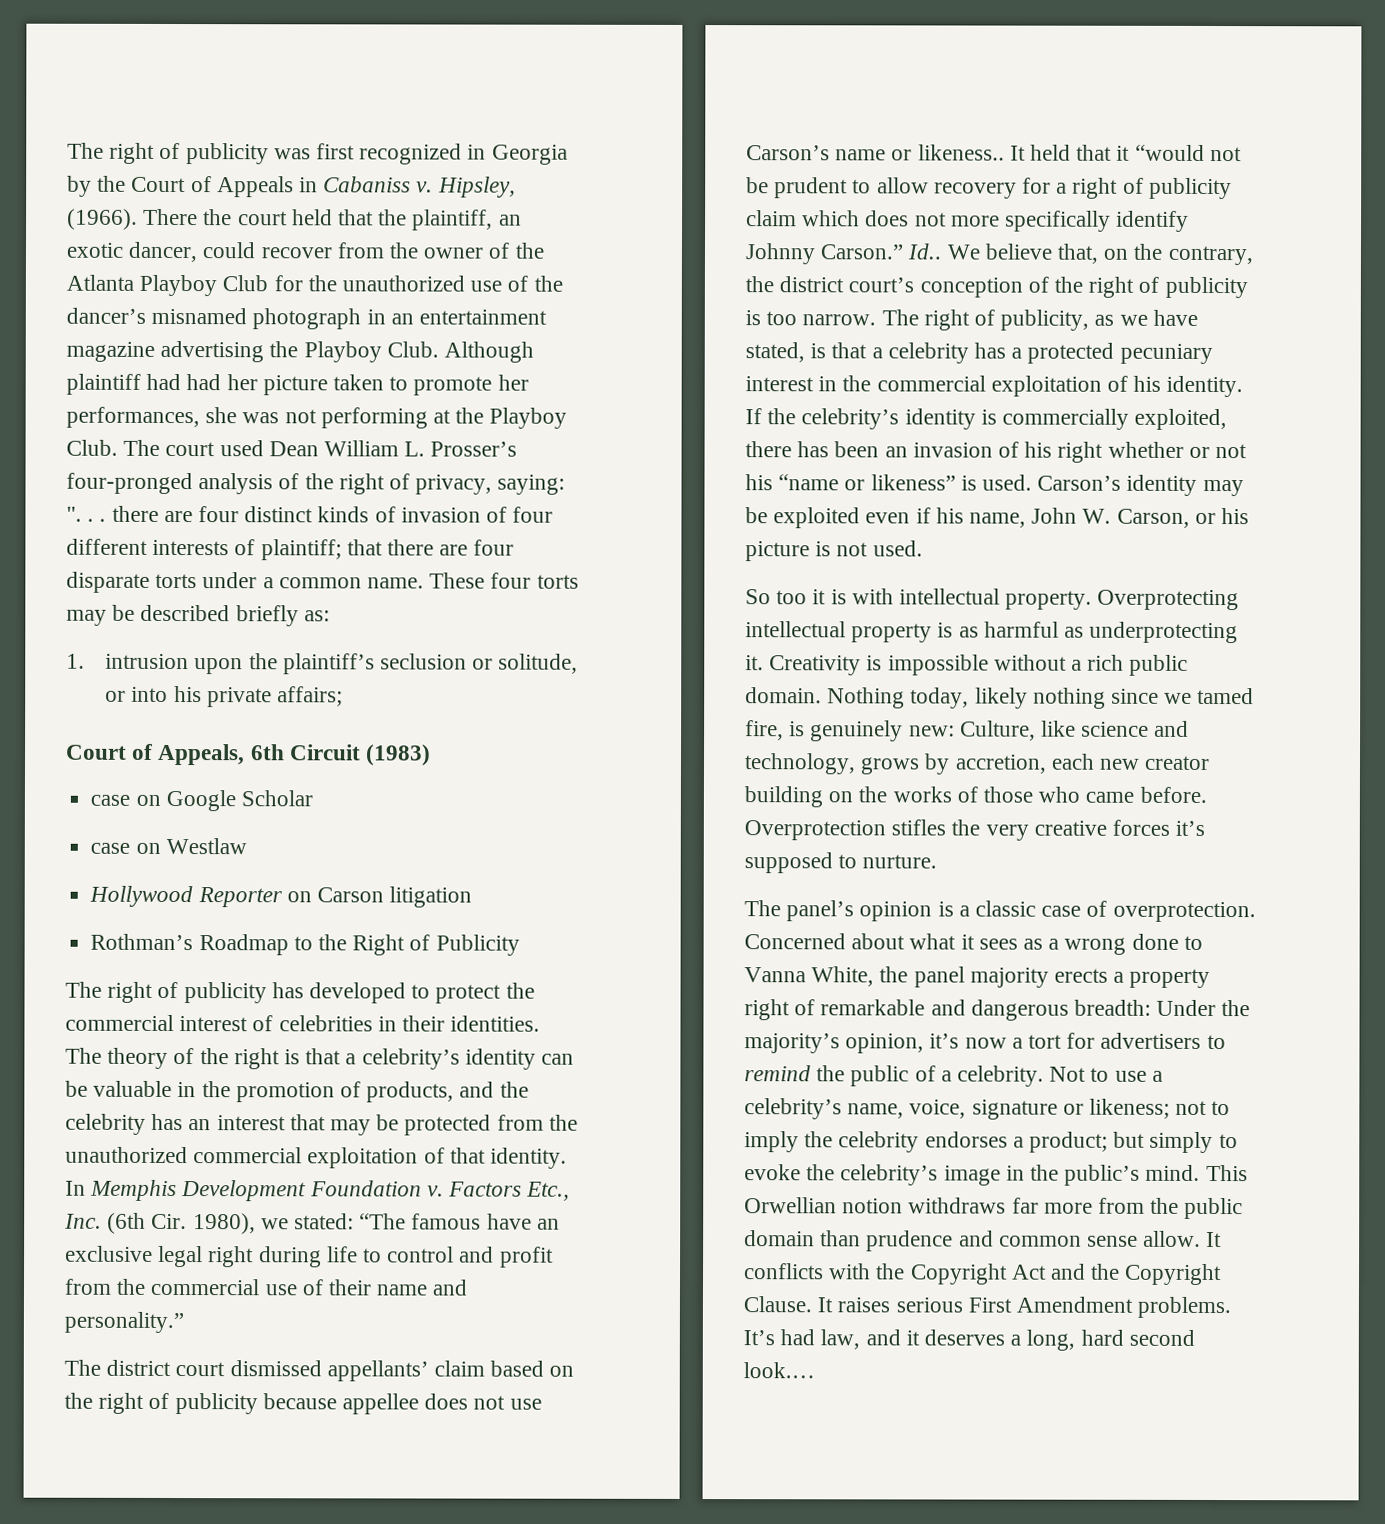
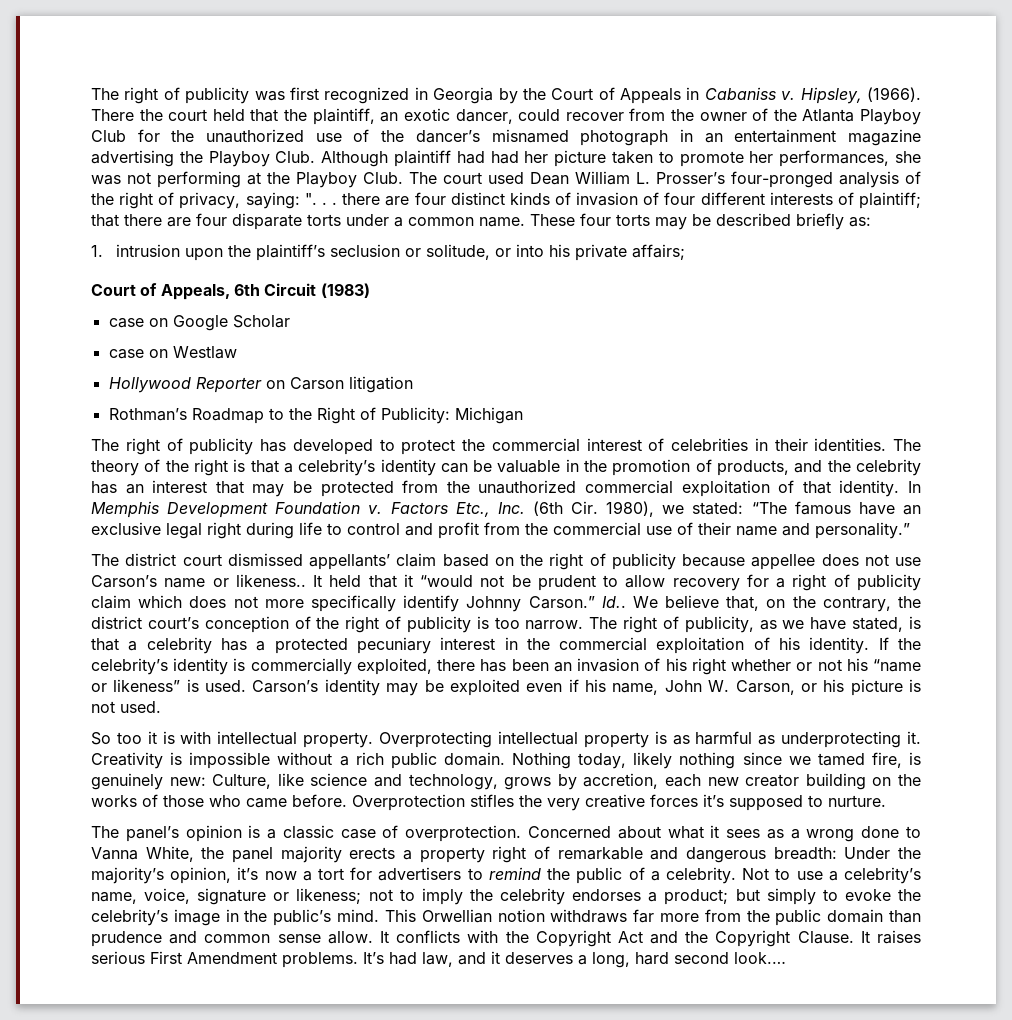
- Rothman’s Roadmap to the Right of Publicity
+ Rothman’s Roadmap to the Right of Publicity: Michigan

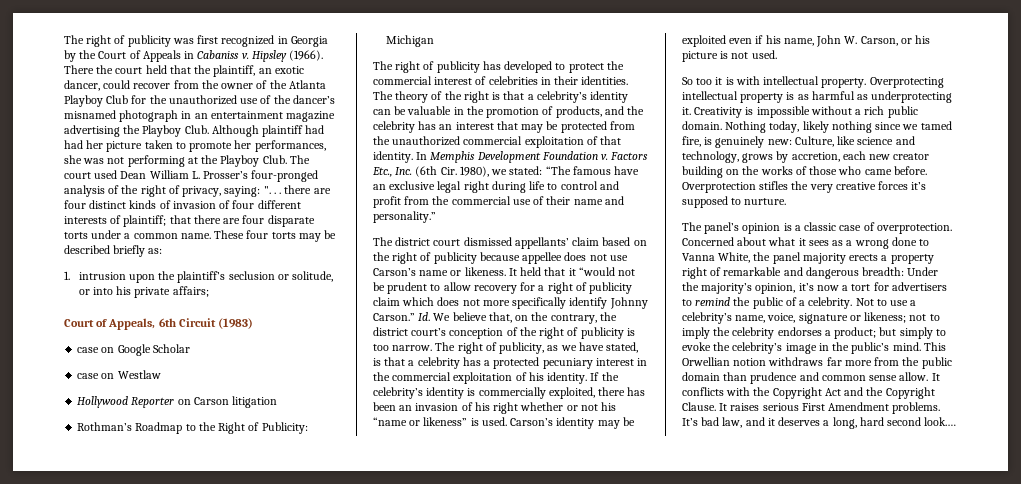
- Hipsley, (1966).
+ Hipsley (1966).
- The district court dismissed appellants’ claim based on the right of publicity because appellee does not use Carson’s name or likeness..
+ The district court dismissed appellants’ claim based on the right of publicity because appellee does not use Carson’s name or likeness.
- Id.. We believe that, on the contrary, the district court’s conception of the right of publicity is too narrow.
+ Id. We believe that, on the contrary, the district court’s conception of the right of publicity is too narrow.
- It’s had law, and it deserves a long, hard second look.…
+ It’s bad law, and it deserves a long, hard second look.…

